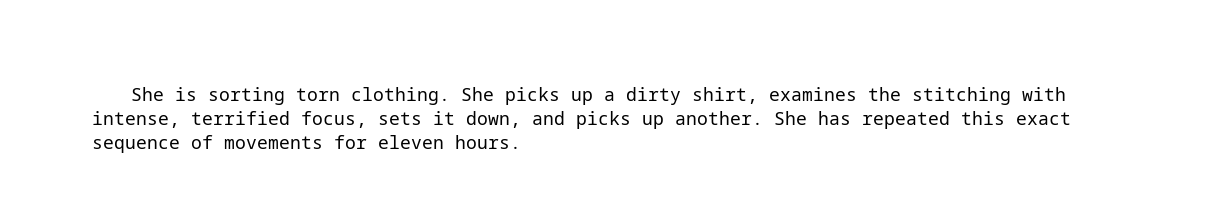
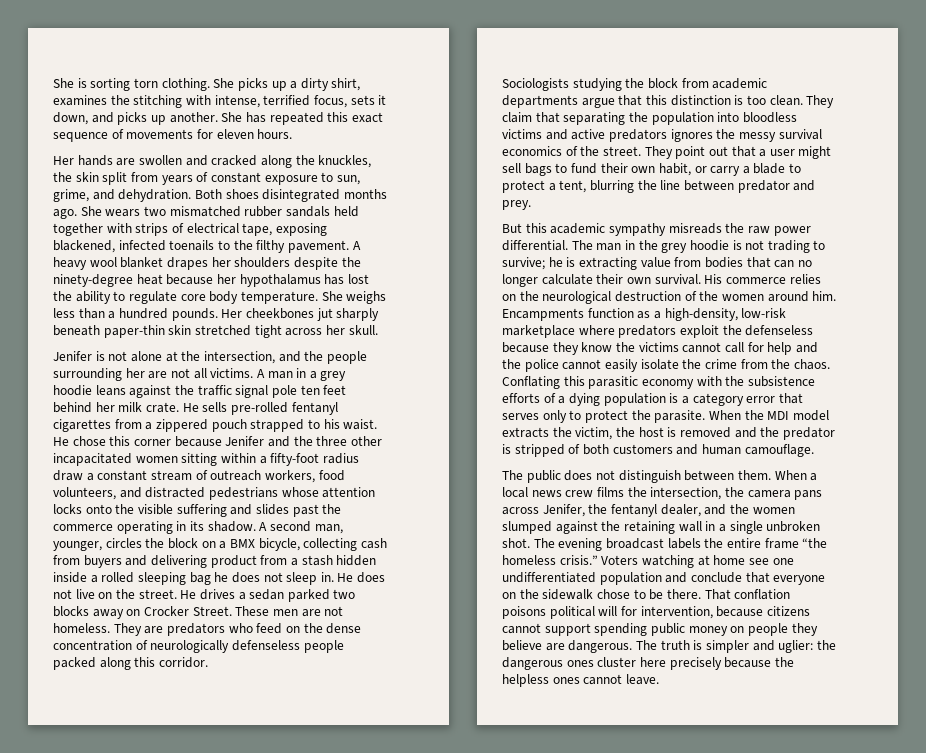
+ Her hands are swollen and cracked along the knuckles, the skin split from years of constant exposure to sun, grime, and dehydration. Both shoes disintegrated months ago. She wears two mismatched rubber sandals held together with strips of electrical tape, exposing blackened, infected toenails to the filthy pavement. A heavy wool blanket drapes her shoulders despite the ninety-degree heat because her hypothalamus has lost the ability to regulate core body temperature. She weighs less than a hundred pounds. Her cheekbones jut sharply beneath paper-thin skin stretched tight across her skull.
+ Jenifer is not alone at the intersection, and the people surrounding her are not all victims. A man in a grey hoodie leans against the traffic signal pole ten feet behind her milk crate. He sells pre-rolled fentanyl cigarettes from a zippered pouch strapped to his waist. He chose this corner because Jenifer and the three other incapacitated women sitting within a fifty-foot radius draw a constant stream of outreach workers, food volunteers, and distracted pedestrians whose attention locks onto the visible suffering and slides past the commerce operating in its shadow. A second man, younger, circles the block on a BMX bicycle, collecting cash from buyers and delivering product from a stash hidden inside a rolled sleeping bag he does not sleep in. He does not live on the street. He drives a sedan parked two blocks away on Crocker Street. These men are not homeless. They are predators who feed on the dense concentration of neurologically defenseless people packed along this corridor.
+ Sociologists studying the block from academic departments argue that this distinction is too clean. They claim that separating the population into bloodless victims and active predators ignores the messy survival economics of the street. They point out that a user might sell bags to fund their own habit, or carry a blade to protect a tent, blurring the line between predator and prey.
+ But this academic sympathy misreads the raw power differential. The man in the grey hoodie is not trading to survive; he is extracting value from bodies that can no longer calculate their own survival. His commerce relies on the neurological destruction of the women around him. Encampments function as a high-density, low-risk marketplace where predators exploit the defenseless because they know the victims cannot call for help and the police cannot easily isolate the crime from the chaos. Conflating this parasitic economy with the subsistence efforts of a dying population is a category error that serves only to protect the parasite. When the MDI model extracts the victim, the host is removed and the predator is stripped of both customers and human camouflage.
+ The public does not distinguish between them. When a local news crew films the intersection, the camera pans across Jenifer, the fentanyl dealer, and the women slumped against the retaining wall in a single unbroken shot. The evening broadcast labels the entire frame “the homeless crisis.” Voters watching at home see one undifferentiated population and conclude that everyone on the sidewalk chose to be there. That conflation poisons political will for intervention, because citizens cannot support spending public money on people they believe are dangerous. The truth is simpler and uglier: the dangerous ones cluster here precisely because the helpless ones cannot leave.

